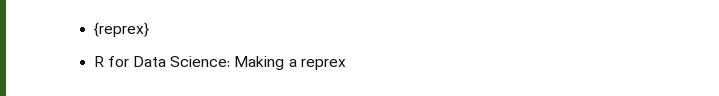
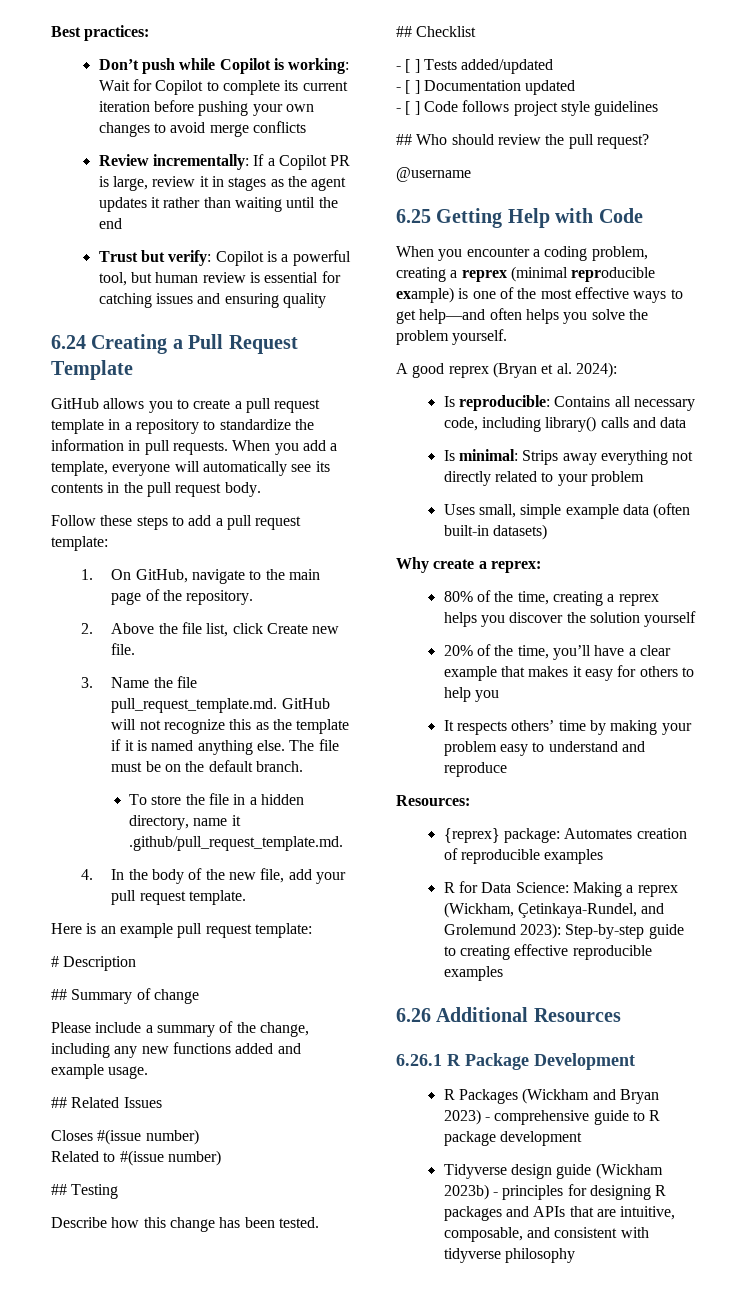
- {reprex}
+ Best practices:
+ Don’t push while Copilot is working: Wait for Copilot to complete its current iteration before pushing your own changes to avoid merge conflicts
+ Review incrementally: If a Copilot PR is large, review it in stages as the agent updates it rather than waiting until the end
+ Trust but verify: Copilot is a powerful tool, but human review is essential for catching issues and ensuring quality
+ 6.24 Creating a Pull Request Template
+ GitHub allows you to create a pull request template in a repository to standardize the information in pull requests. When you add a template, everyone will automatically see its contents in the pull request body.
+ Follow these steps to add a pull request template:
+ 1. On GitHub, navigate to the main page of the repository.
+ 2. Above the file list, click Create new file.
+ 3. Name the file pull_request_template.md. GitHub will not recognize this as the template if it is named anything else. The file must be on the default branch.
+ To store the file in a hidden directory, name it .github/pull_request_template.md.
+ 4. In the body of the new file, add your pull request template.
+ Here is an example pull request template:
+ # Description
+ ## Summary of change
+ Please include a summary of the change, including any new functions added and example usage.
+ ## Related Issues
+ Closes #(issue number)
+ Related to #(issue number)
+ ## Testing
+ Describe how this change has been tested.
+ ## Checklist
+ - [ ] Tests added/updated
+ - [ ] Documentation updated
+ - [ ] Code follows project style guidelines
+ ## Who should review the pull request?
+ @username
+ 6.25 Getting Help with Code
+ When you encounter a coding problem, creating a reprex (minimal reproducible example) is one of the most effective ways to get help—and often helps you solve the problem yourself.
+ A good reprex (Bryan et al. 2024):
+ Is reproducible: Contains all necessary code, including library() calls and data
+ Is minimal: Strips away everything not directly related to your problem
+ Uses small, simple example data (often built-in datasets)
+ Why create a reprex:
+ 80% of the time, creating a reprex helps you discover the solution yourself
+ 20% of the time, you’ll have a clear example that makes it easy for others to help you
+ It respects others’ time by making your problem easy to understand and reproduce
+ Resources:
+ {reprex} package: Automates creation of reproducible examples
- R for Data Science: Making a reprex
+ R for Data Science: Making a reprex (Wickham, Çetinkaya-Rundel, and Grolemund 2023): Step-by-step guide to creating effective reproducible examples
+ 6.26 Additional Resources
+ 6.26.1 R Package Development
+ R Packages (Wickham and Bryan 2023) - comprehensive guide to R package development
+ Tidyverse design guide (Wickham 2023b) - principles for designing R packages and APIs that are intuitive, composable, and consistent with tidyverse philosophy

